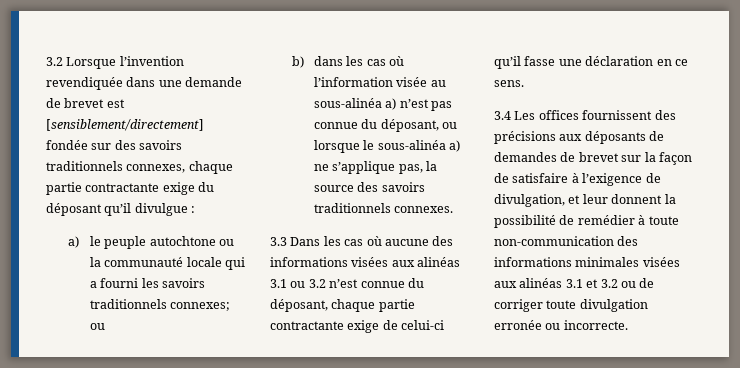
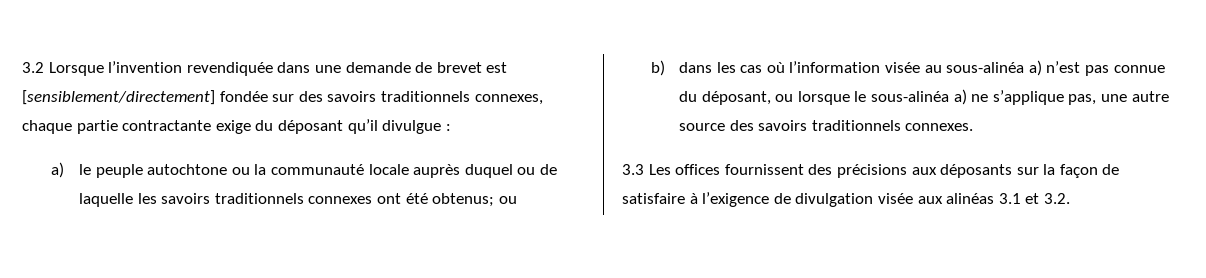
- a) le peuple autochtone ou la communauté locale qui a fourni les savoirs traditionnels connexes; ou
+ a) le peuple autochtone ou la communauté locale auprès duquel ou de laquelle les savoirs traditionnels connexes ont été obtenus; ou
- b) dans les cas où l’information visée au sous-alinéa a) n’est pas connue du déposant, ou lorsque le sous-alinéa a) ne s’applique pas, la source des savoirs traditionnels connexes.
+ b) dans les cas où l’information visée au sous-alinéa a) n’est pas connue du déposant, ou lorsque le sous-alinéa a) ne s’applique pas, une autre source des savoirs traditionnels connexes.
- 3.3 Dans les cas où aucune des informations visées aux alinéas 3.1 ou 3.2 n’est connue du déposant, chaque partie contractante exige de celui-ci qu’il fasse une déclaration en ce sens.
- 3.4 Les offices fournissent des précisions aux déposants de demandes de brevet sur la façon de satisfaire à l’exigence de divulgation, et leur donnent la possibilité de remédier à toute non-communication des informations minimales visées aux alinéas 3.1 et 3.2 ou de corriger toute divulgation erronée ou incorrecte.
+ 3.3 Les offices fournissent des précisions aux déposants sur la façon de satisfaire à l’exigence de divulgation visée aux alinéas 3.1 et 3.2.

